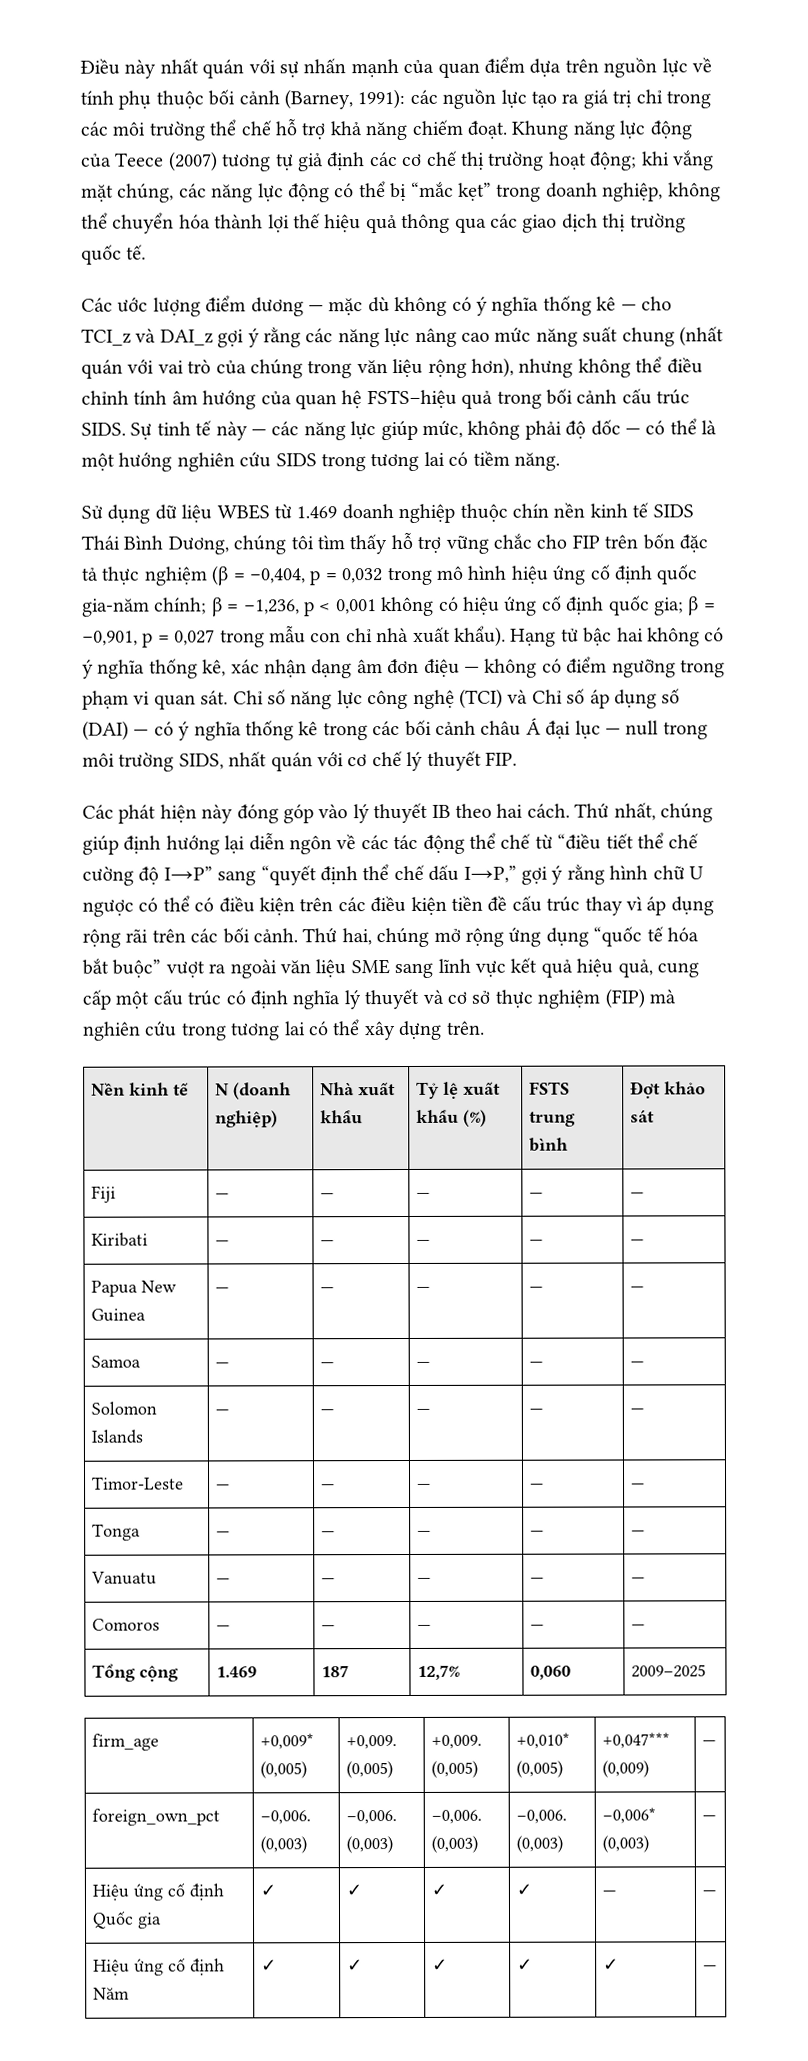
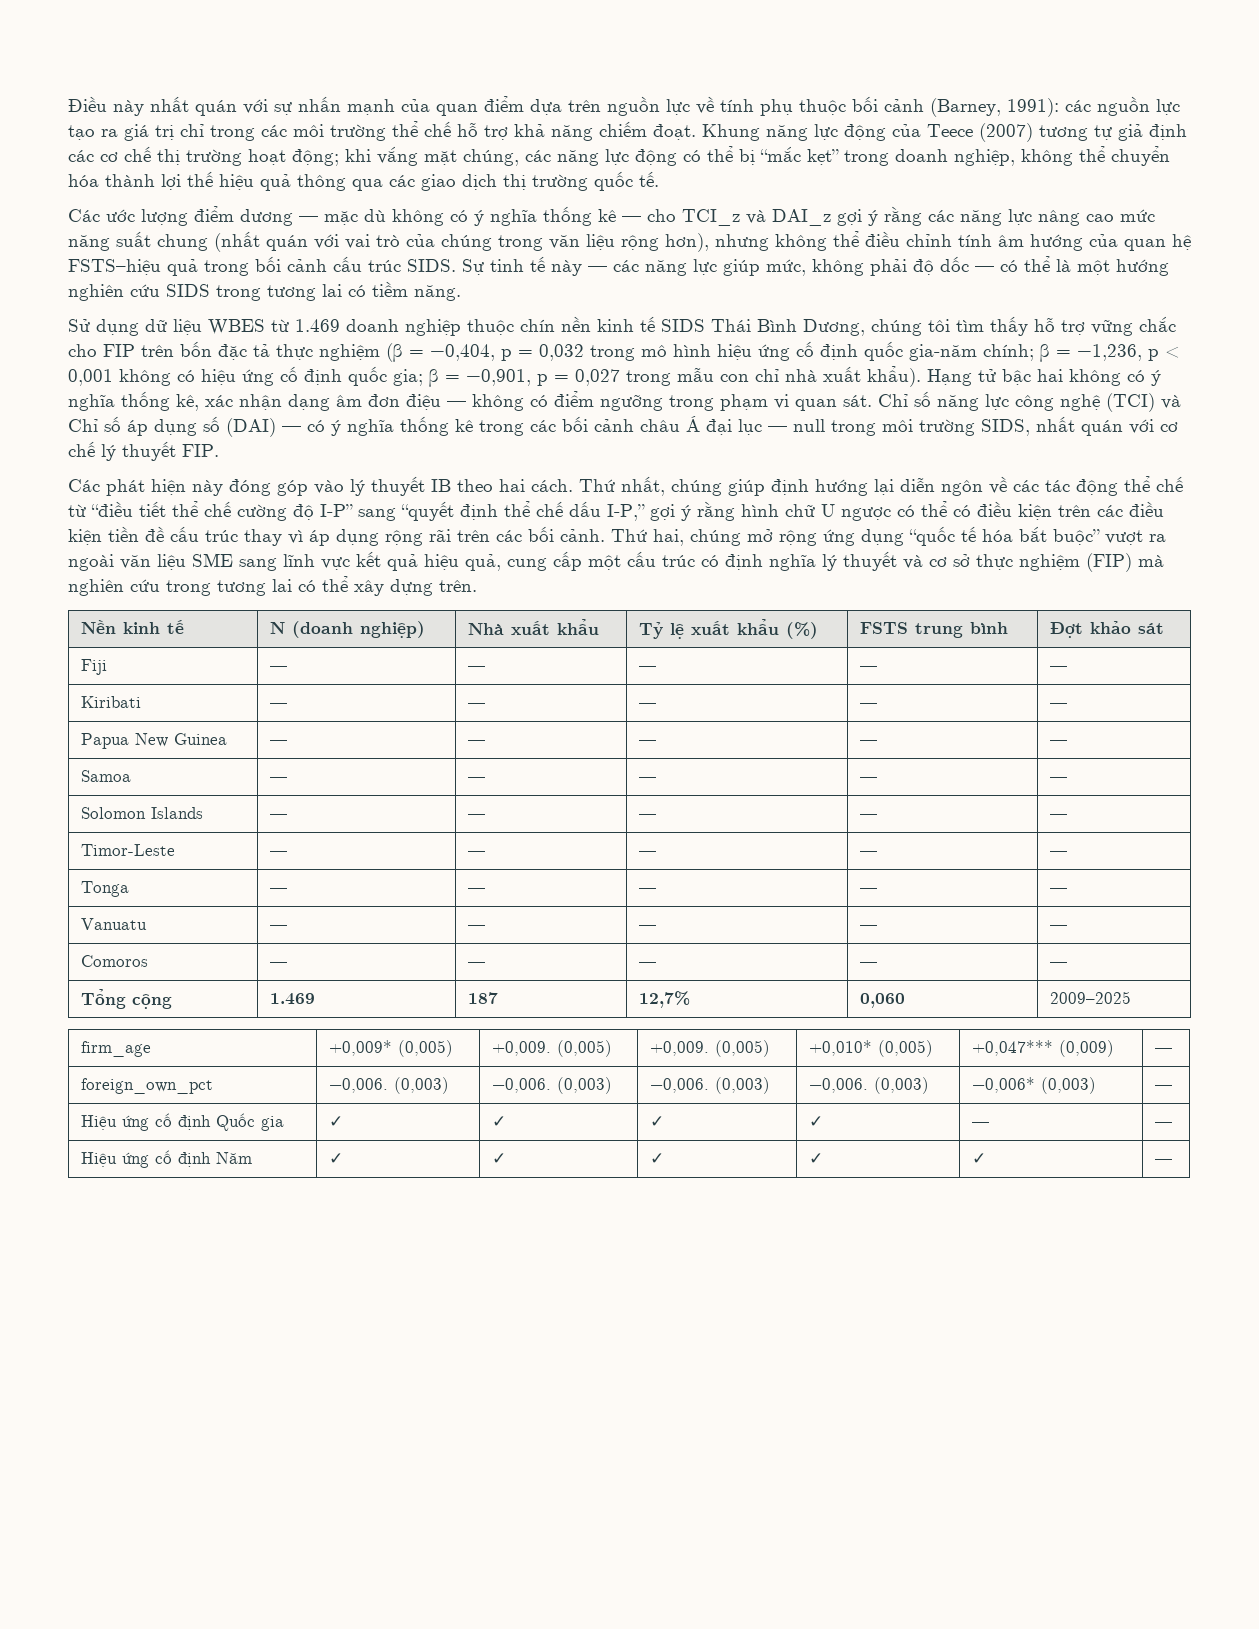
- Thứ nhất, chúng giúp định hướng lại diễn ngôn về các tác động thể chế từ “điều tiết thể chế cường độ I→P” sang “quyết định thể chế dấu I→P,” gợi ý rằng hình chữ U ngược có thể có điều kiện trên các điều kiện tiền đề cấu trúc thay vì áp dụng rộng rãi trên các bối cảnh.
+ Thứ nhất, chúng giúp định hướng lại diễn ngôn về các tác động thể chế từ “điều tiết thể chế cường độ I-P” sang “quyết định thể chế dấu I-P,” gợi ý rằng hình chữ U ngược có thể có điều kiện trên các điều kiện tiền đề cấu trúc thay vì áp dụng rộng rãi trên các bối cảnh.

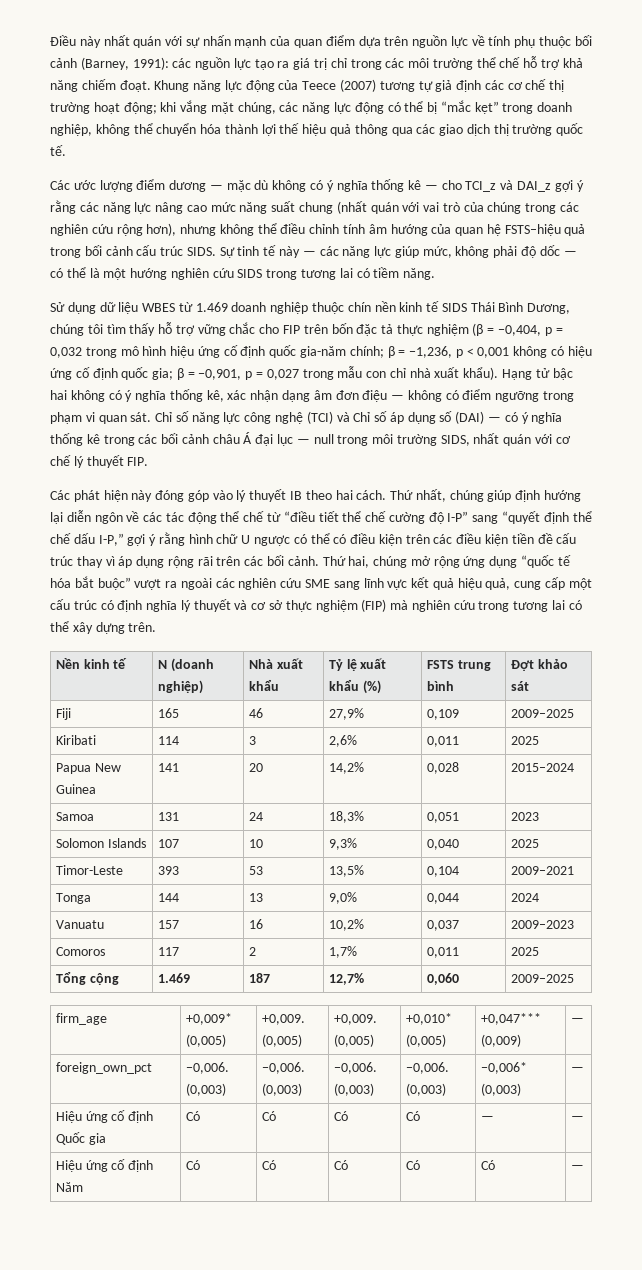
- Các ước lượng điểm dương — mặc dù không có ý nghĩa thống kê — cho TCI_z và DAI_z gợi ý rằng các năng lực nâng cao mức năng suất chung (nhất quán với vai trò của chúng trong văn liệu rộng hơn), nhưng không thể điều chỉnh tính âm hướng của quan hệ FSTS–hiệu quả trong bối cảnh cấu trúc SIDS.
+ Các ước lượng điểm dương — mặc dù không có ý nghĩa thống kê — cho TCI_z và DAI_z gợi ý rằng các năng lực nâng cao mức năng suất chung (nhất quán với vai trò của chúng trong các nghiên cứu rộng hơn), nhưng không thể điều chỉnh tính âm hướng của quan hệ FSTS–hiệu quả trong bối cảnh cấu trúc SIDS.
- Thứ hai, chúng mở rộng ứng dụng “quốc tế hóa bắt buộc” vượt ra ngoài văn liệu SME sang lĩnh vực kết quả hiệu quả, cung cấp một cấu trúc có định nghĩa lý thuyết và cơ sở thực nghiệm (FIP) mà nghiên cứu trong tương lai có thể xây dựng trên.
+ Thứ hai, chúng mở rộng ứng dụng “quốc tế hóa bắt buộc” vượt ra ngoài các nghiên cứu SME sang lĩnh vực kết quả hiệu quả, cung cấp một cấu trúc có định nghĩa lý thuyết và cơ sở thực nghiệm (FIP) mà nghiên cứu trong tương lai có thể xây dựng trên.
- Fiji | — | — | — | — | —
- Kiribati | — | — | — | — | —
- Papua New Guinea | — | — | — | — | —
- Samoa | — | — | — | — | —
- Solomon Islands | — | — | — | — | —
- Timor-Leste | — | — | — | — | —
- Tonga | — | — | — | — | —
- Vanuatu | — | — | — | — | —
- Comoros | — | — | — | — | —
+ Fiji | 165 | 46 | 27,9% | 0,109 | 2009–2025
+ Kiribati | 114 | 3 | 2,6% | 0,011 | 2025
+ Papua New Guinea | 141 | 20 | 14,2% | 0,028 | 2015–2024
+ Samoa | 131 | 24 | 18,3% | 0,051 | 2023
+ Solomon Islands | 107 | 10 | 9,3% | 0,040 | 2025
+ Timor-Leste | 393 | 53 | 13,5% | 0,104 | 2009–2021
+ Tonga | 144 | 13 | 9,0% | 0,044 | 2024
+ Vanuatu | 157 | 16 | 10,2% | 0,037 | 2009–2023
+ Comoros | 117 | 2 | 1,7% | 0,011 | 2025
- Hiệu ứng cố định Quốc gia | ✓ | ✓ | ✓ | ✓ | — | —
+ Hiệu ứng cố định Quốc gia | Có | Có | Có | Có | — | —
- Hiệu ứng cố định Năm | ✓ | ✓ | ✓ | ✓ | ✓ | —
+ Hiệu ứng cố định Năm | Có | Có | Có | Có | Có | —

